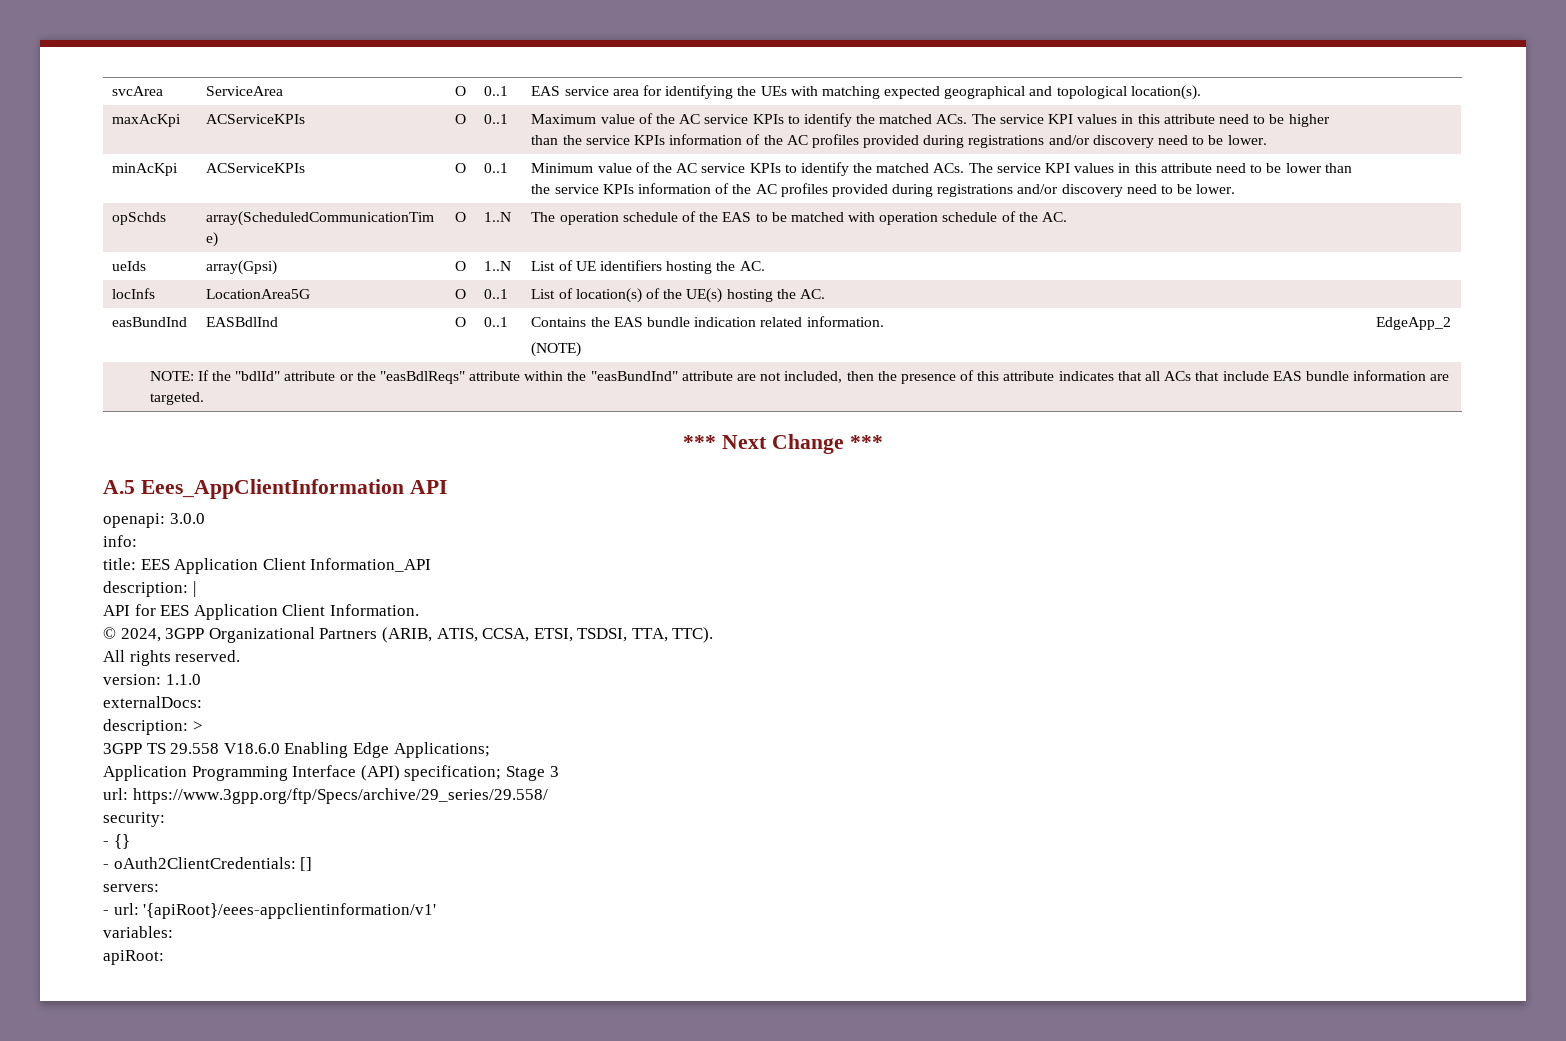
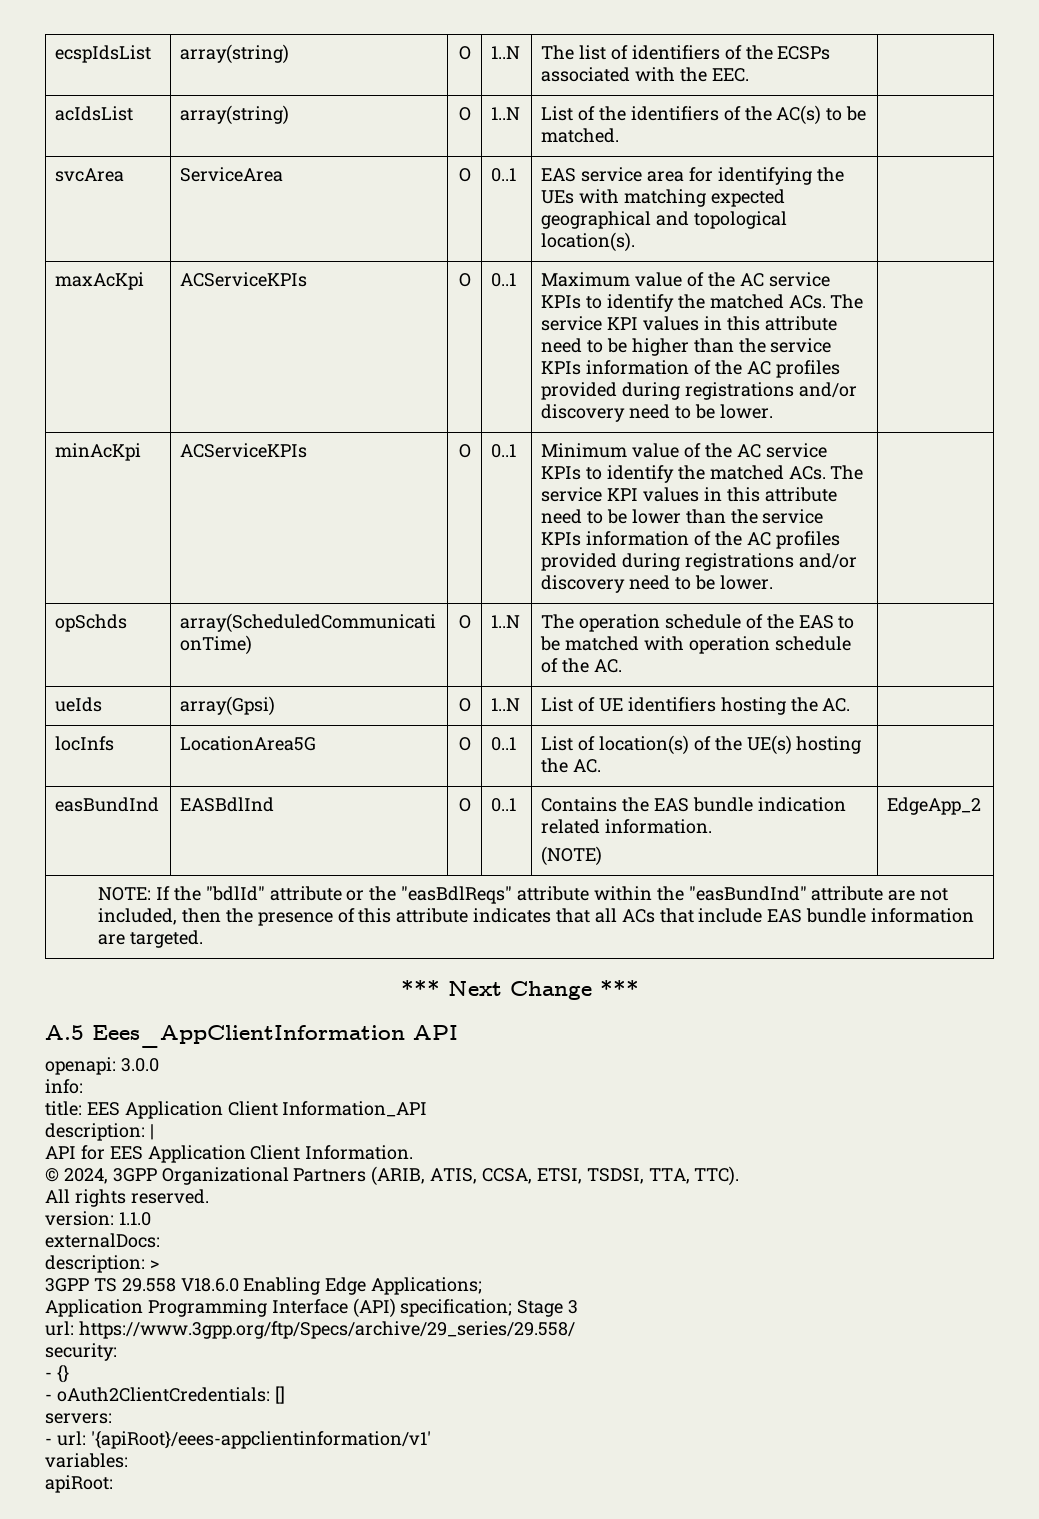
+ ecspIdsList | array(string) | O | 1..N | The list of identifiers of the ECSPs associated with the EEC. |
+ acIdsList | array(string) | O | 1..N | List of the identifiers of the AC(s) to be matched. |

